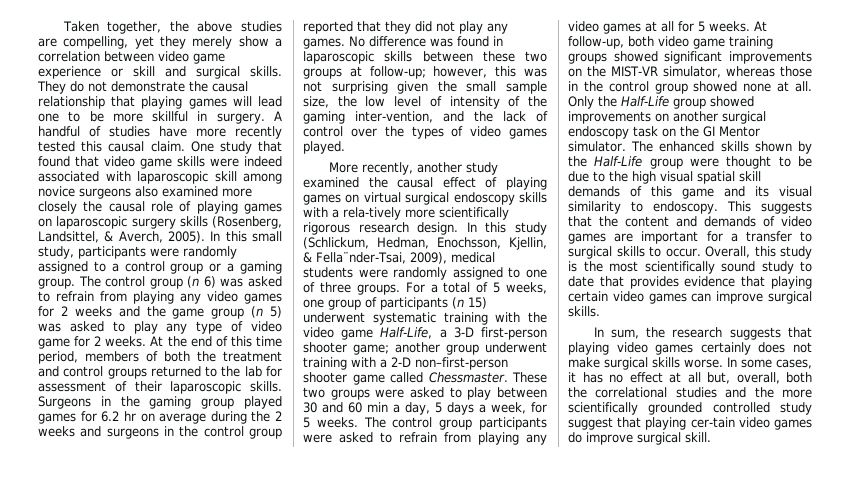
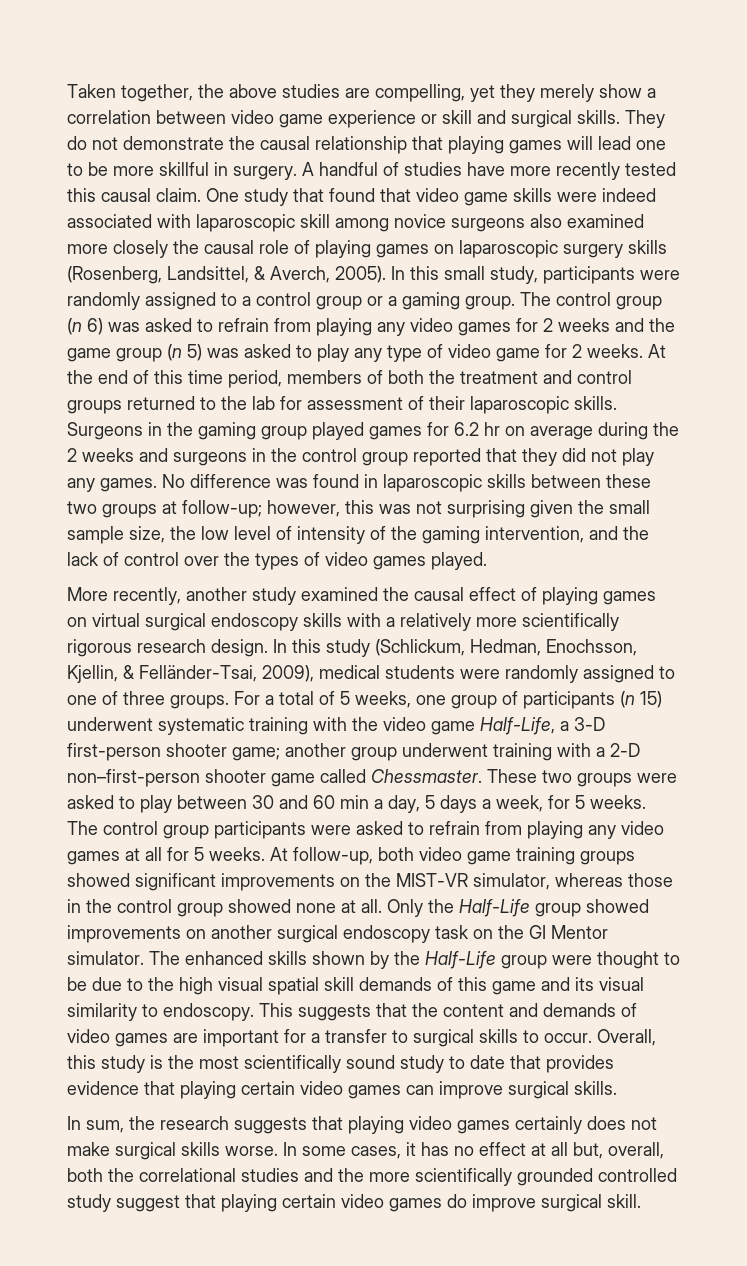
- No difference was found in laparoscopic skills between these two groups at follow-up; however, this was not surprising given the small sample size, the low level of intensity of the gaming inter-vention, and the lack of control over the types of video games played.
+ No difference was found in laparoscopic skills between these two groups at follow-up; however, this was not surprising given the small sample size, the low level of intensity of the gaming intervention, and the lack of control over the types of video games played.
- More recently, another study examined the causal effect of playing games on virtual surgical endoscopy skills with a rela-tively more scientifically rigorous research design.
+ More recently, another study examined the causal effect of playing games on virtual surgical endoscopy skills with a relatively more scientifically rigorous research design.
- In this study (Schlickum, Hedman, Enochsson, Kjellin, & Fella¨nder-Tsai, 2009), medical students were randomly assigned to one of three groups.
+ In this study (Schlickum, Hedman, Enochsson, Kjellin, & Felländer-Tsai, 2009), medical students were randomly assigned to one of three groups.
- In some cases, it has no effect at all but, overall, both the correlational studies and the more scientifically grounded controlled study suggest that playing cer-tain video games do improve surgical skill.
+ In some cases, it has no effect at all but, overall, both the correlational studies and the more scientifically grounded controlled study suggest that playing certain video games do improve surgical skill.

